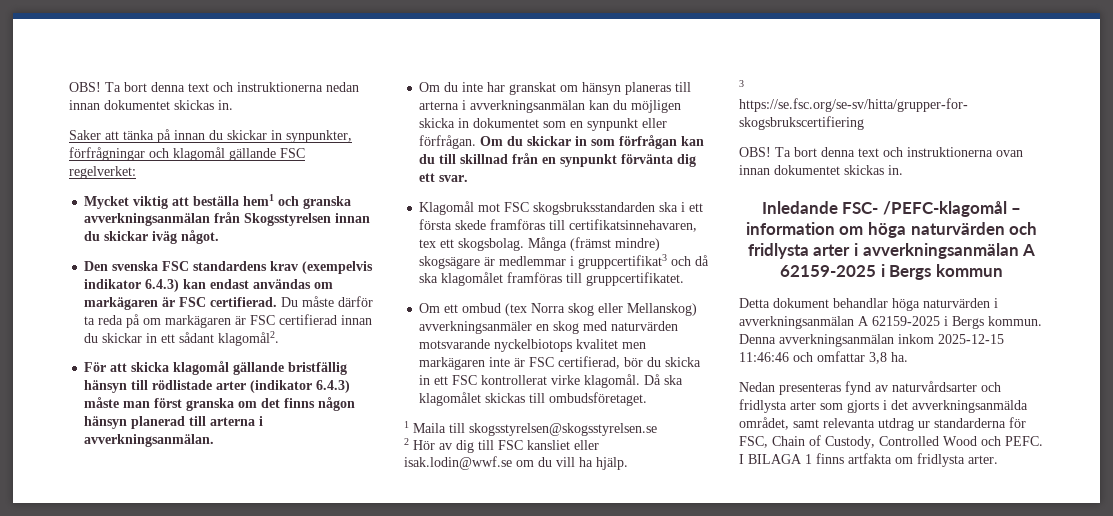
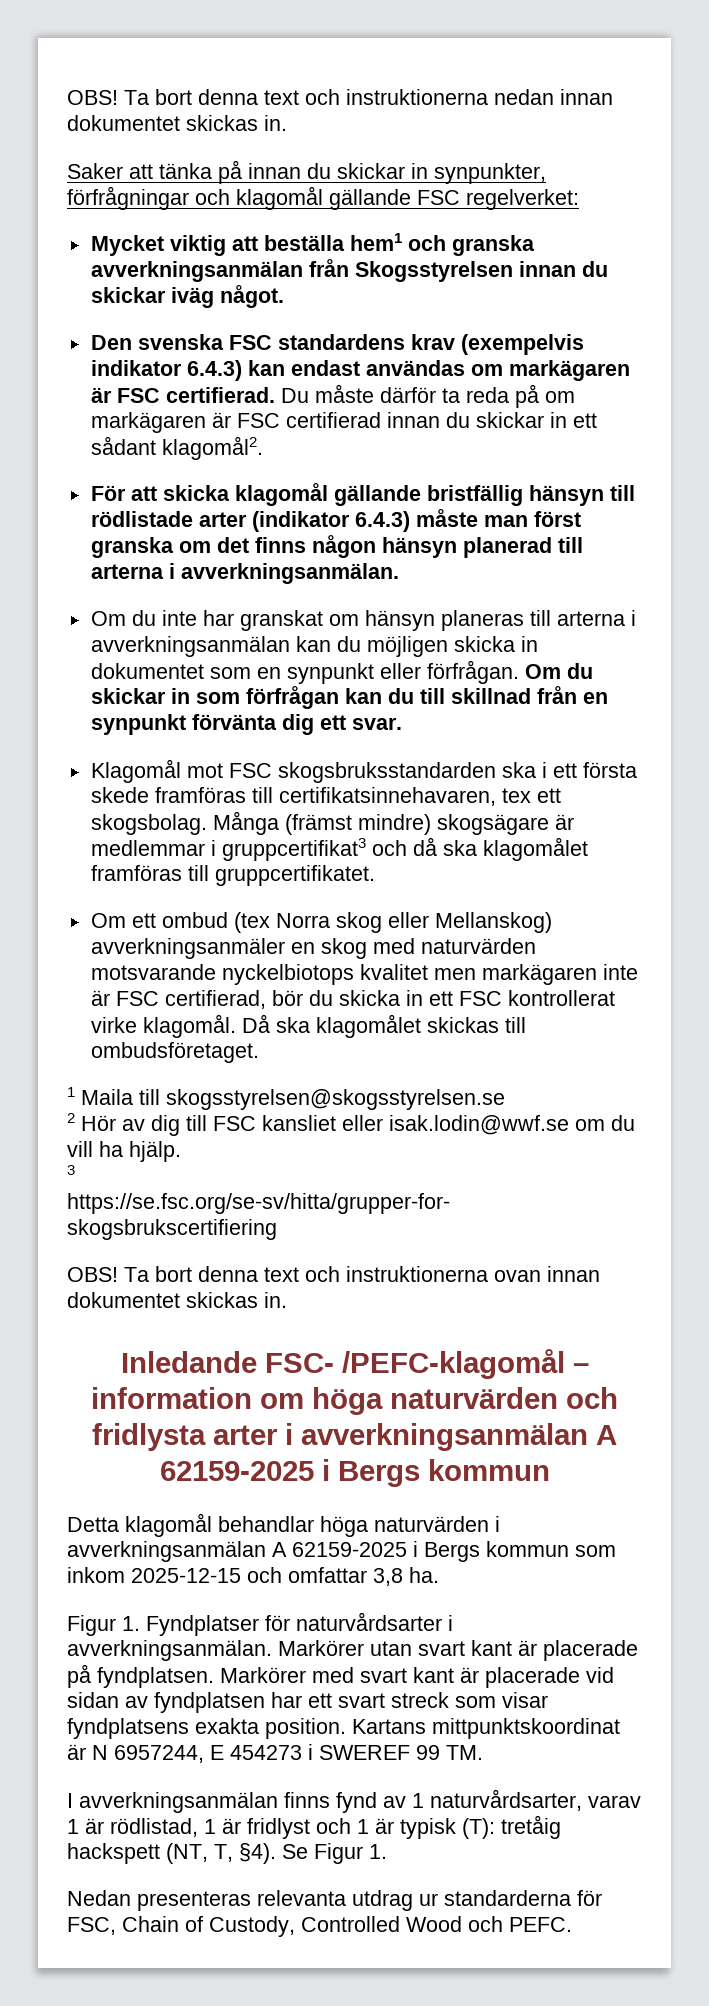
- Detta dokument behandlar höga naturvärden i avverkningsanmälan A 62159-2025 i Bergs kommun. Denna avverkningsanmälan inkom 2025-12-15 11:46:46 och omfattar 3,8 ha.
+ Detta klagomål behandlar höga naturvärden i avverkningsanmälan A 62159-2025 i Bergs kommun som inkom 2025-12-15 och omfattar 3,8 ha.
- Nedan presenteras fynd av naturvårdsarter och fridlysta arter som gjorts i det avverkningsanmälda området, samt relevanta utdrag ur standarderna för FSC, Chain of Custody, Controlled Wood och PEFC. I BILAGA 1 finns artfakta om fridlysta arter.
+ Figur 1. Fyndplatser för naturvårdsarter i avverkningsanmälan. Markörer utan svart kant är placerade på fyndplatsen. Markörer med svart kant är placerade vid sidan av fyndplatsen har ett svart streck som visar fyndplatsens exakta position. Kartans mittpunktskoordinat är N 6957244, E 454273 i SWEREF 99 TM.
+ I avverkningsanmälan finns fynd av 1 naturvårdsarter, varav 1 är rödlistad, 1 är fridlyst och 1 är typisk (T): tretåig hackspett (NT, T, §4). Se Figur 1.
+ Nedan presenteras relevanta utdrag ur standarderna för FSC, Chain of Custody, Controlled Wood och PEFC.

